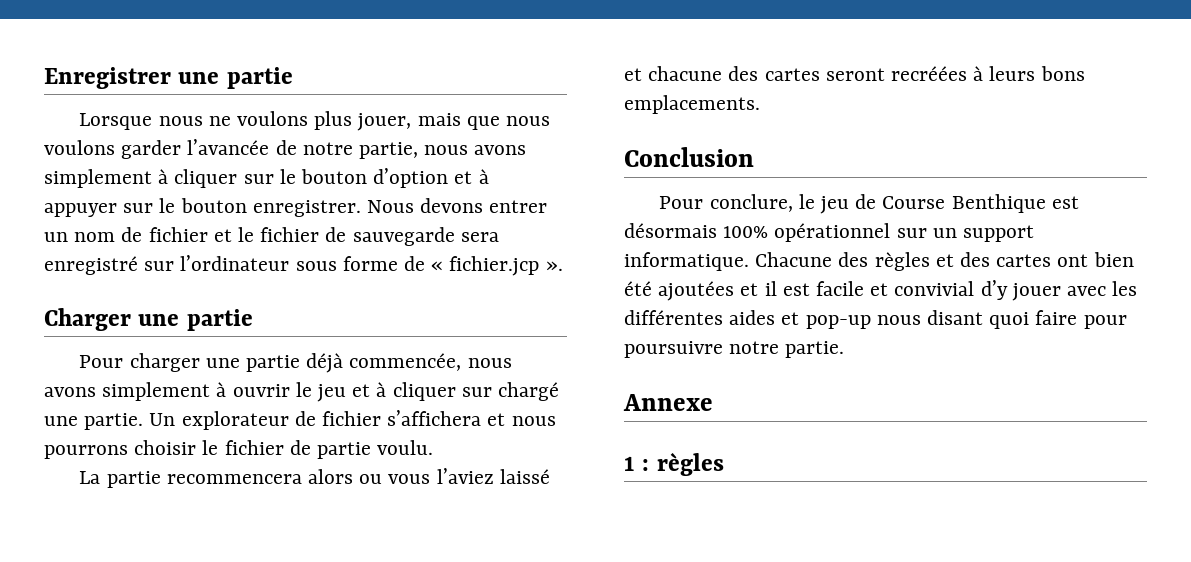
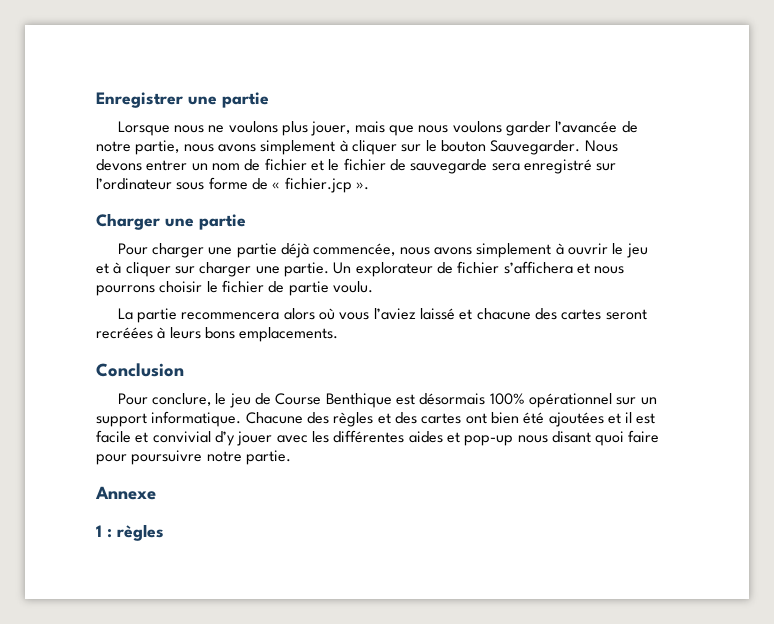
- Lorsque nous ne voulons plus jouer, mais que nous voulons garder l’avancée de notre partie, nous avons simplement à cliquer sur le bouton d’option et à appuyer sur le bouton enregistrer.
+ Lorsque nous ne voulons plus jouer, mais que nous voulons garder l’avancée de notre partie, nous avons simplement à cliquer sur le bouton Sauvegarder.
- Pour charger une partie déjà commencée, nous avons simplement à ouvrir le jeu et à cliquer sur chargé une partie.
+ Pour charger une partie déjà commencée, nous avons simplement à ouvrir le jeu et à cliquer sur charger une partie.
- La partie recommencera alors ou vous l’aviez laissé et chacune des cartes seront recréées à leurs bons emplacements.
+ La partie recommencera alors où vous l’aviez laissé et chacune des cartes seront recréées à leurs bons emplacements.

